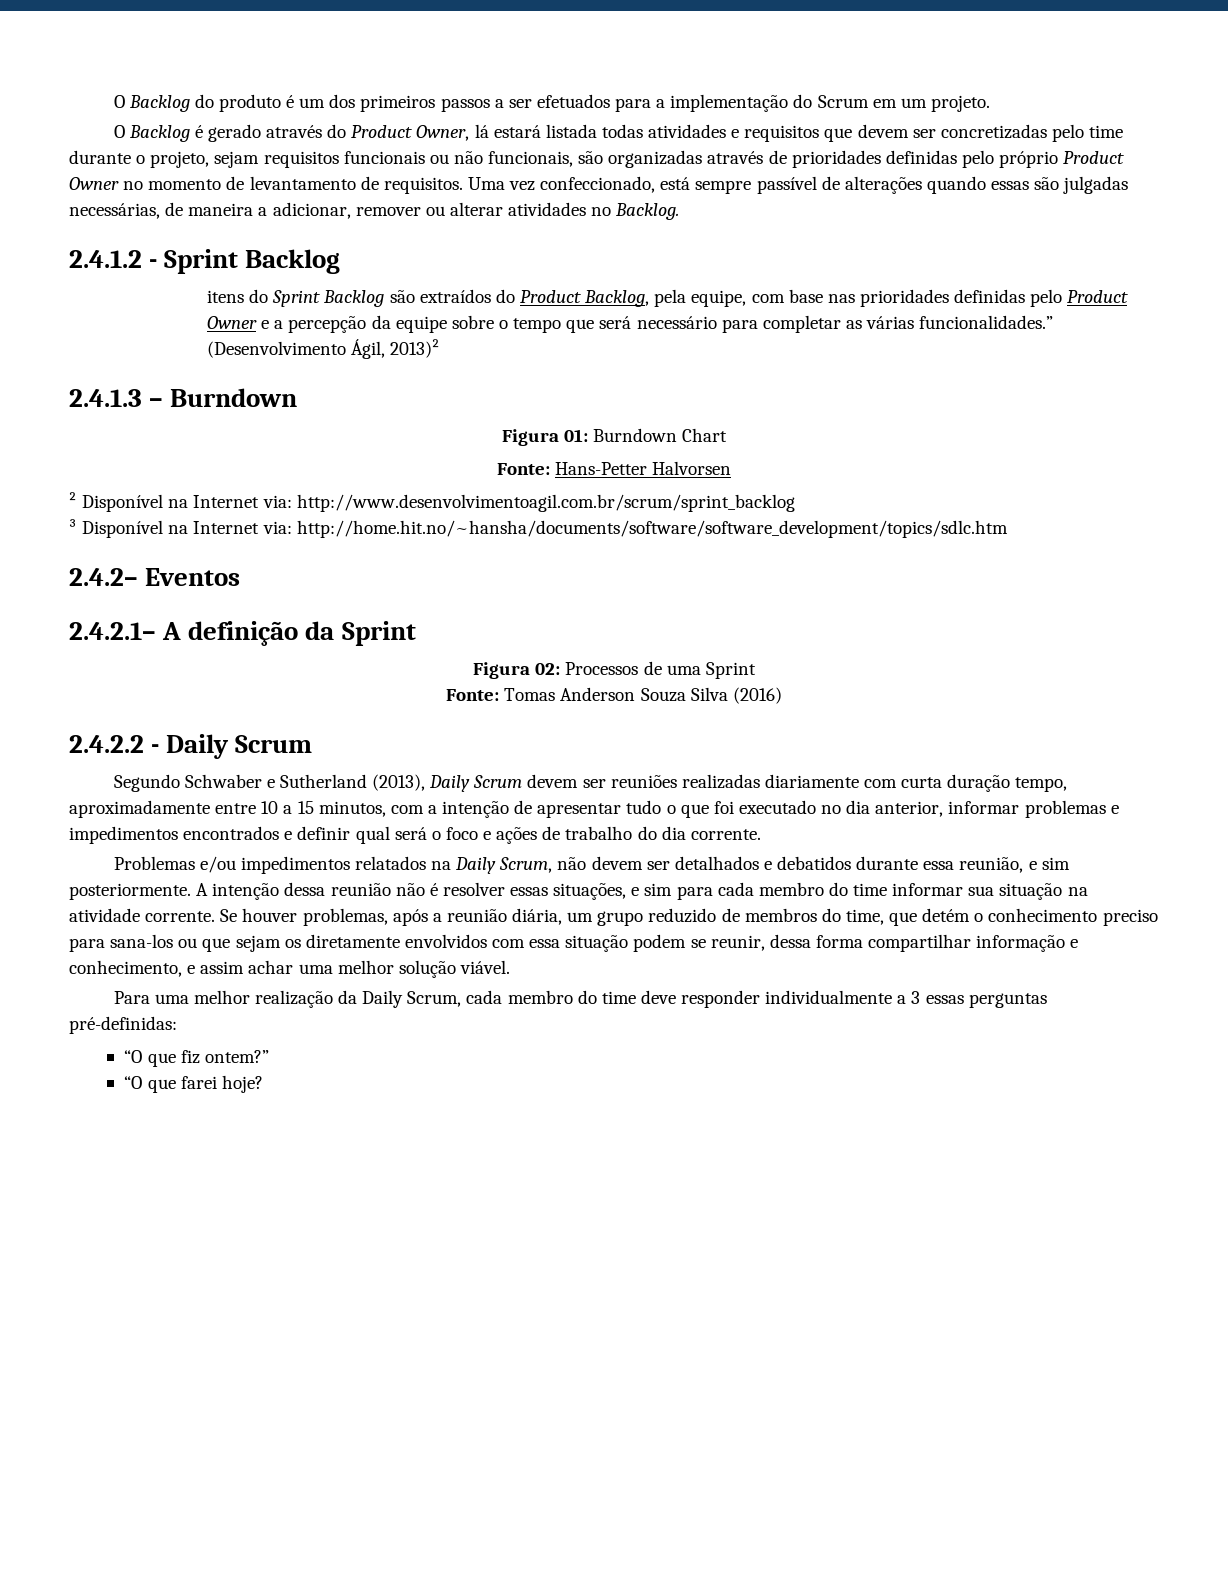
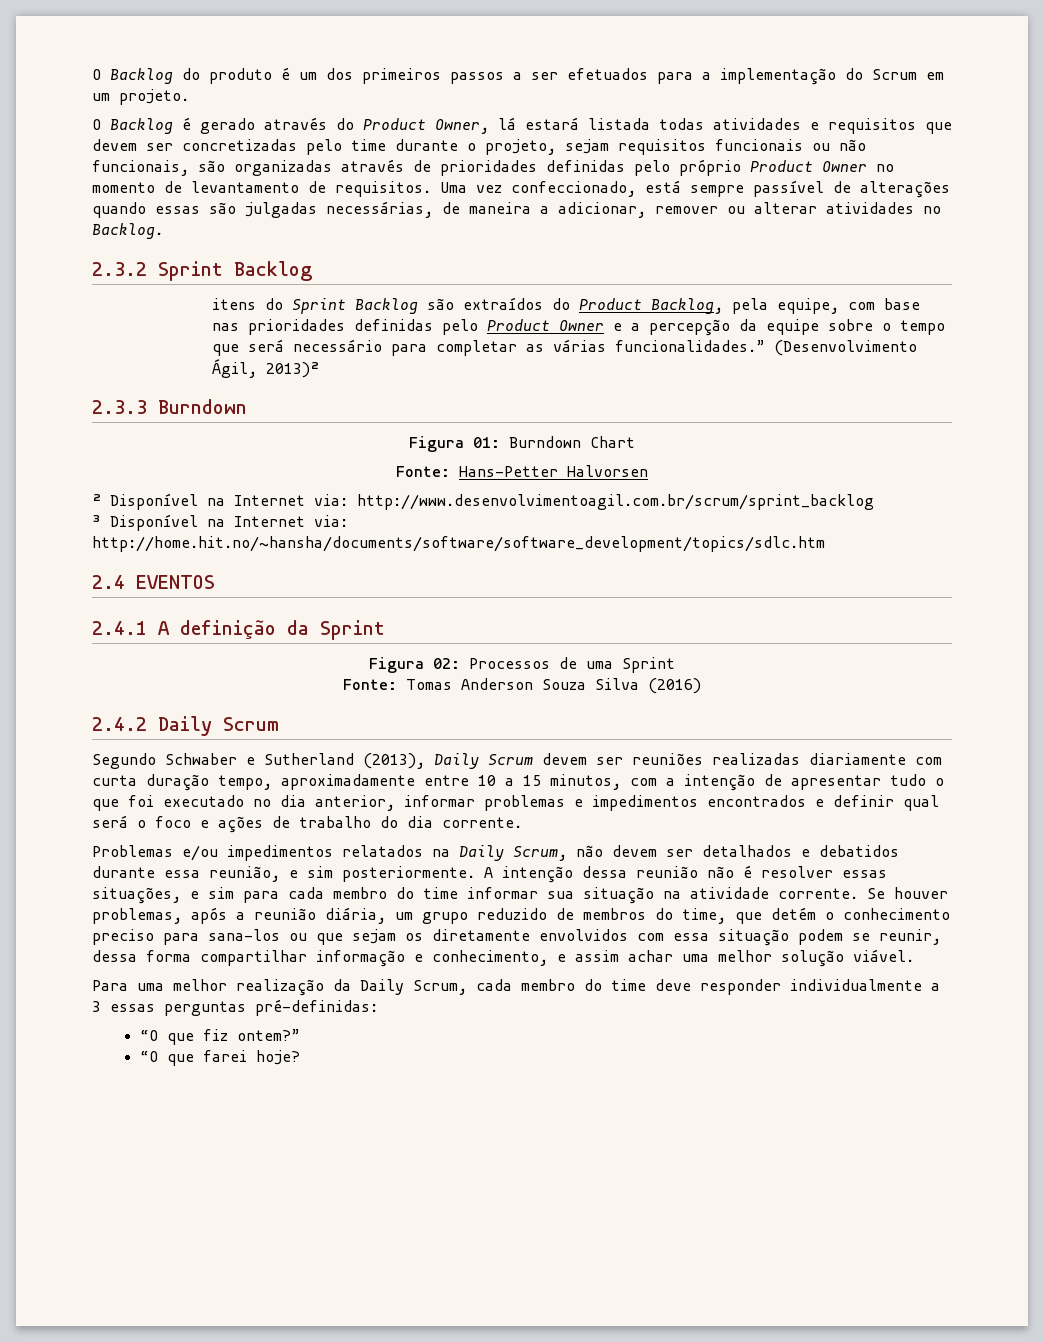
- 2.4.1.2 - Sprint Backlog
+ 2.3.2 Sprint Backlog
- 2.4.1.3 – Burndown
+ 2.3.3 Burndown
- 2.4.2– Eventos
- 2.4.2.1– A definição da Sprint
+ 2.4 EVENTOS
+ 2.4.1 A definição da Sprint
- 2.4.2.2 - Daily Scrum
+ 2.4.2 Daily Scrum

